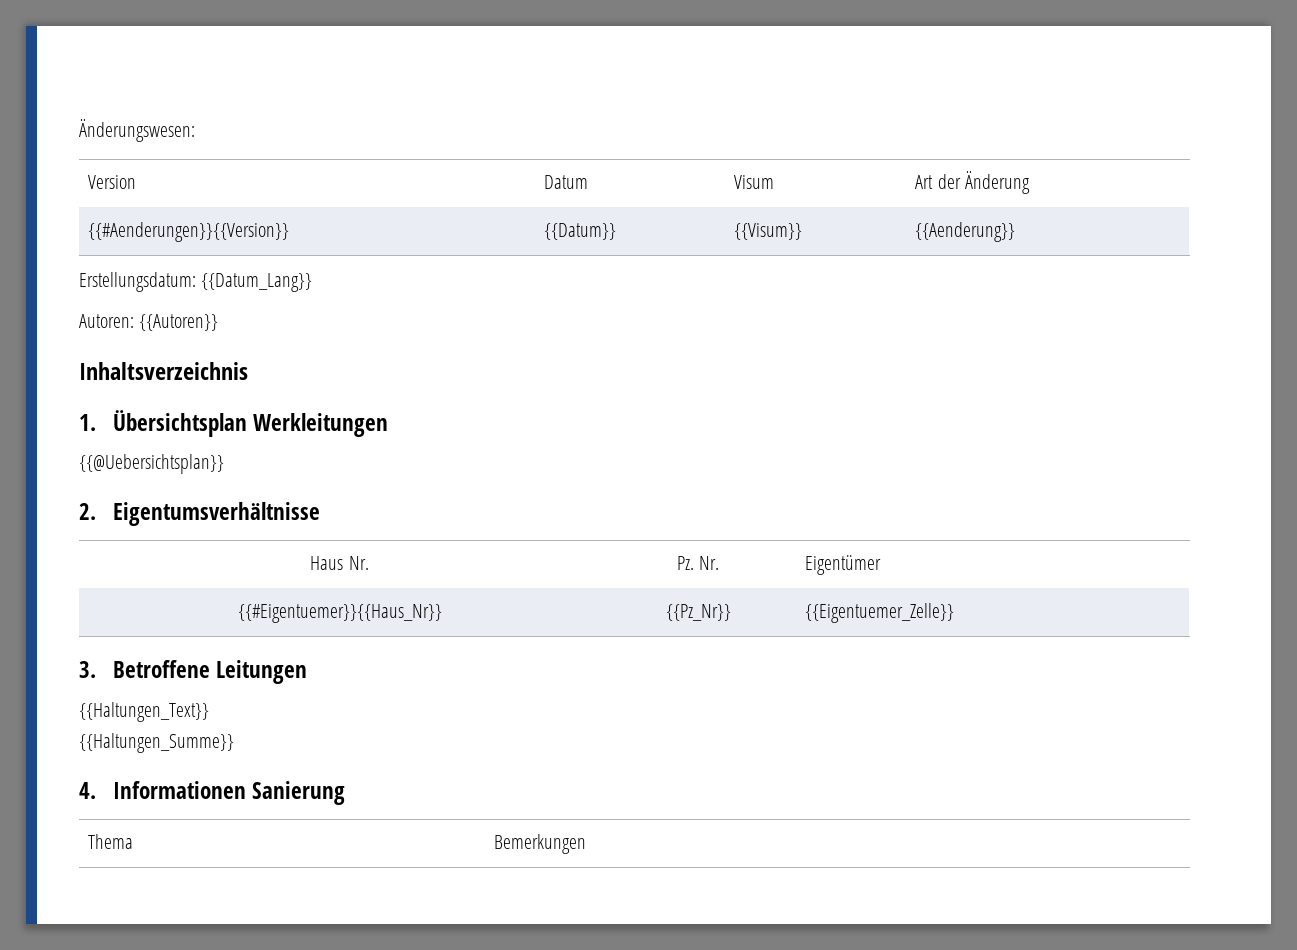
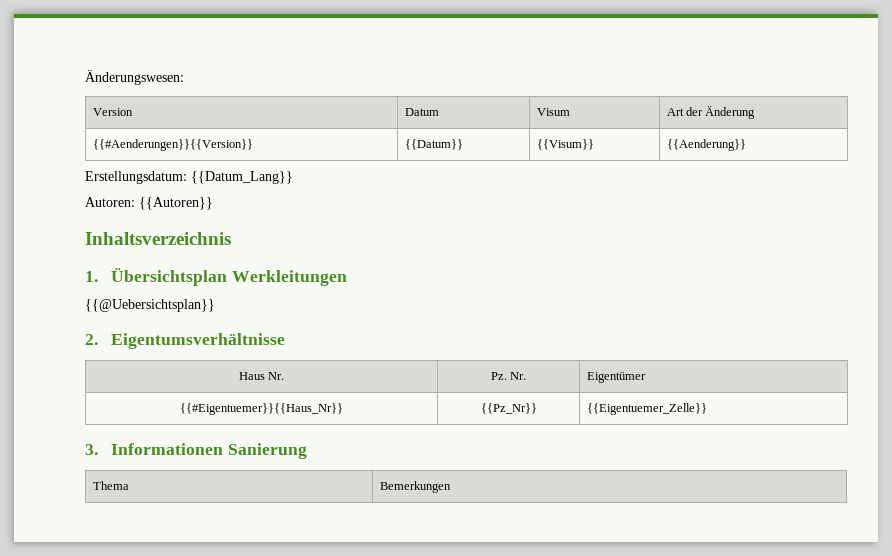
- 3. Betroffene Leitungen
- {{Haltungen_Text}}
- {{Haltungen_Summe}}
- 4. Informationen Sanierung
+ 3. Informationen Sanierung

